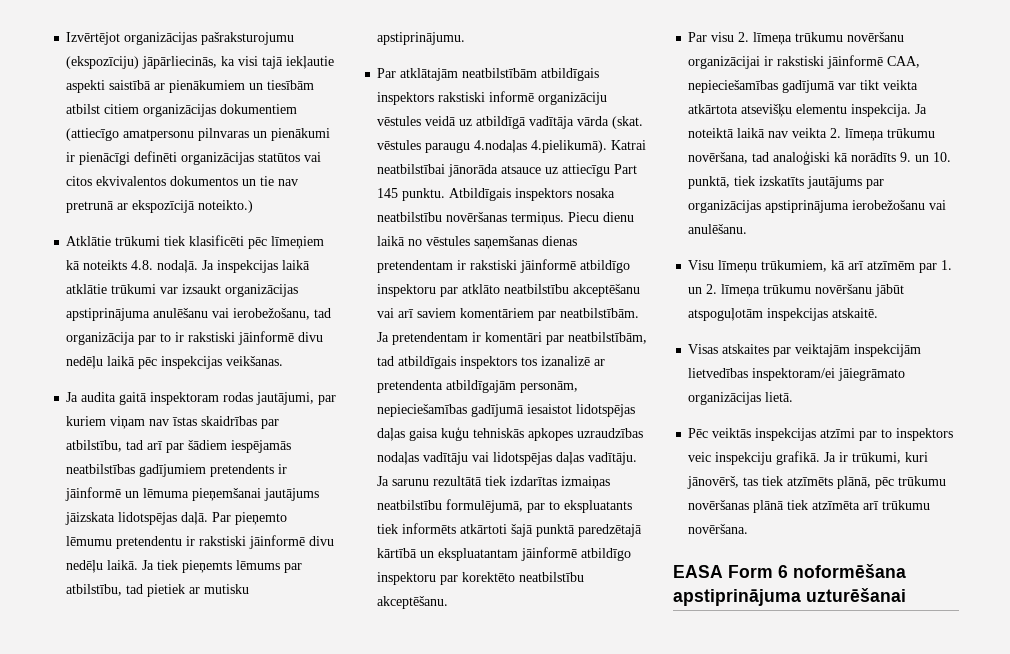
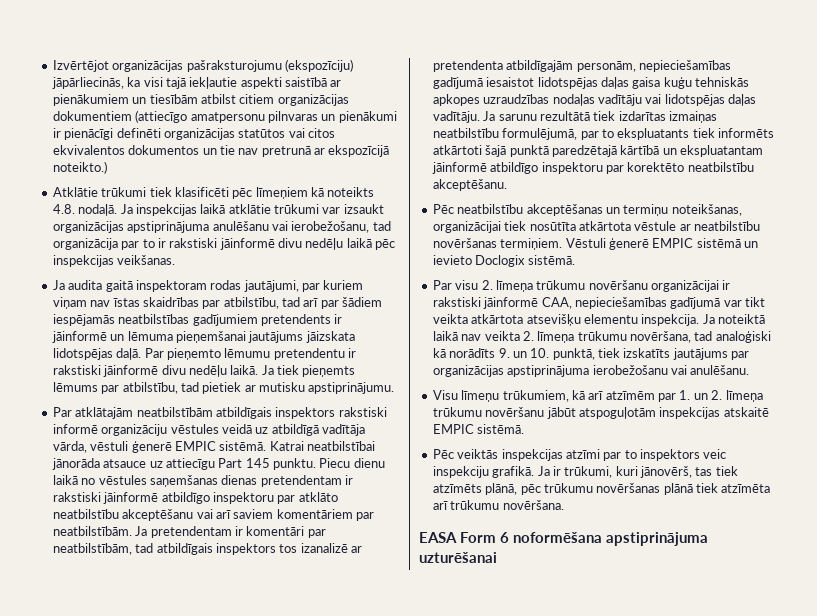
- Par atklātajām neatbilstībām atbildīgais inspektors rakstiski informē organizāciju vēstules veidā uz atbildīgā vadītāja vārda (skat. vēstules paraugu 4.nodaļas 4.pielikumā). Katrai neatbilstībai jānorāda atsauce uz attiecīgu Part 145 punktu.
+ Par atklātajām neatbilstībām atbildīgais inspektors rakstiski informē organizāciju vēstules veidā uz atbildīgā vadītāja vārda, vēstuli ģenerē EMPIC sistēmā. Katrai neatbilstībai jānorāda atsauce uz attiecīgu Part 145 punktu.
- Atbildīgais inspektors nosaka neatbilstību novēršanas termiņus.
+ Pēc neatbilstību akceptēšanas un termiņu noteikšanas, organizācijai tiek nosūtīta atkārtota vēstule ar neatbilstību novēršanas termiņiem. Vēstuli ģenerē EMPIC sistēmā un ievieto Doclogix sistēmā.
- Visu līmeņu trūkumiem, kā arī atzīmēm par 1. un 2. līmeņa trūkumu novēršanu jābūt atspoguļotām inspekcijas atskaitē.
- Visas atskaites par veiktajām inspekcijām lietvedības inspektoram/ei jāiegrāmato organizācijas lietā.
+ Visu līmeņu trūkumiem, kā arī atzīmēm par 1. un 2. līmeņa trūkumu novēršanu jābūt atspoguļotām inspekcijas atskaitē EMPIC sistēmā.

